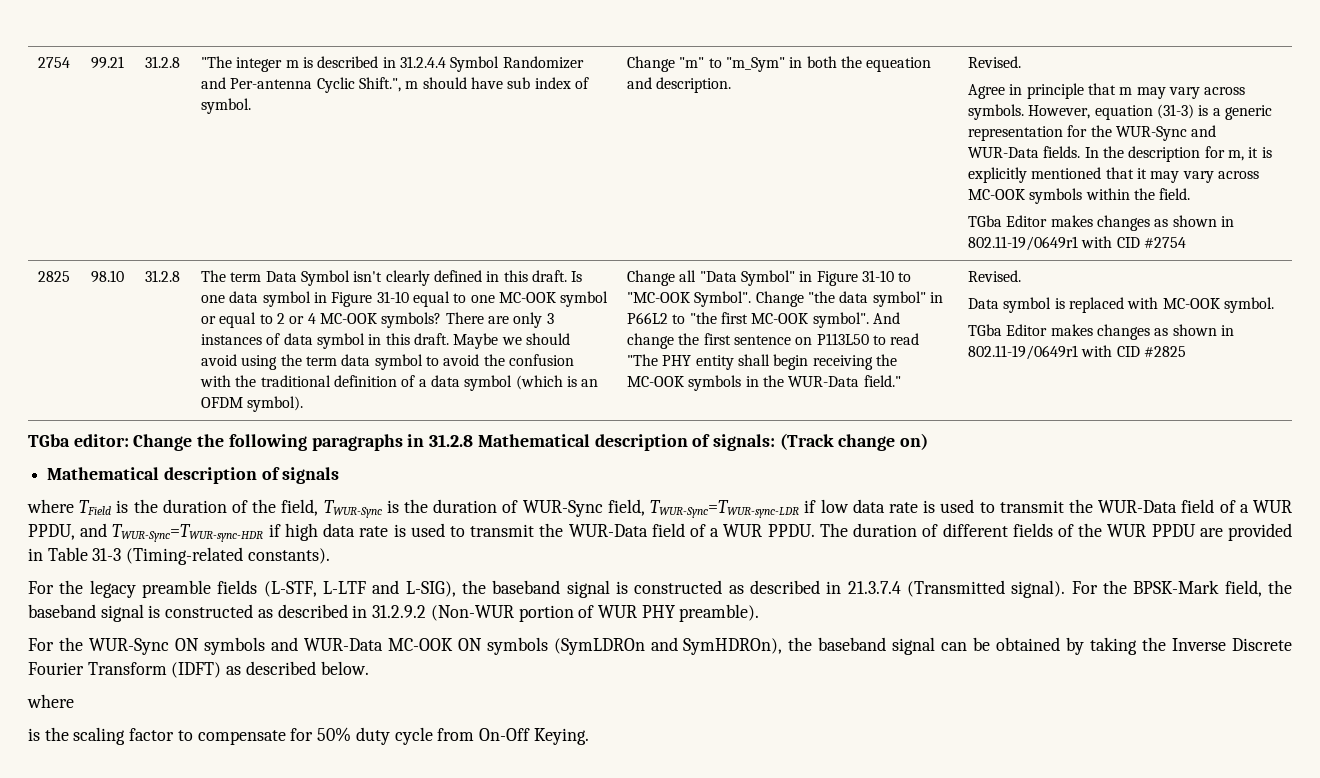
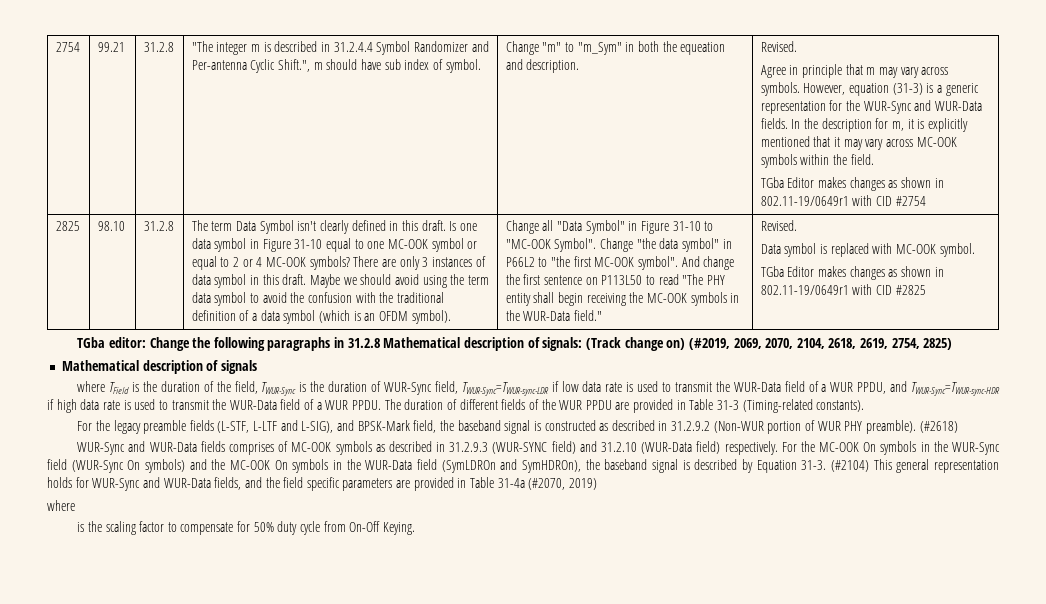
- TGba editor: Change the following paragraphs in 31.2.8 Mathematical description of signals: (Track change on)
+ TGba editor: Change the following paragraphs in 31.2.8 Mathematical description of signals: (Track change on) (#2019, 2069, 2070, 2104, 2618, 2619, 2754, 2825)
- For the legacy preamble fields (L-STF, L-LTF and L-SIG), the baseband signal is constructed as described in 21.3.7.4 (Transmitted signal). For the BPSK-Mark field, the baseband signal is constructed as described in 31.2.9.2 (Non-WUR portion of WUR PHY preamble).
- For the WUR-Sync ON symbols and WUR-Data MC-OOK ON symbols (SymLDROn and SymHDROn), the baseband signal can be obtained by taking the Inverse Discrete Fourier Transform (IDFT) as described below.
+ For the legacy preamble fields (L-STF, L-LTF and L-SIG), and BPSK-Mark field, the baseband signal is constructed as described in 31.2.9.2 (Non-WUR portion of WUR PHY preamble). (#2618)
+ WUR-Sync and WUR-Data fields comprises of MC-OOK symbols as described in 31.2.9.3 (WUR-SYNC field) and 31.2.10 (WUR-Data field) respectively. For the MC-OOK On symbols in the WUR-Sync field (WUR-Sync On symbols) and the MC-OOK On symbols in the WUR-Data field (SymLDROn and SymHDROn), the baseband signal is described by Equation 31-3. (#2104) This general representation holds for WUR-Sync and WUR-Data fields, and the field specific parameters are provided in Table 31-4a (#2070, 2019)

